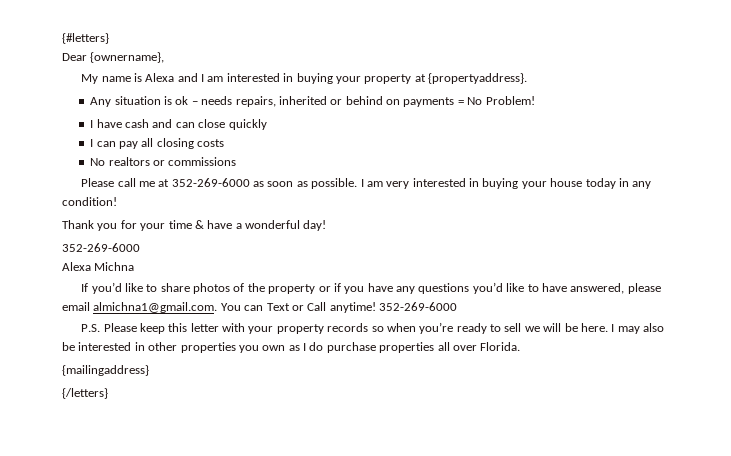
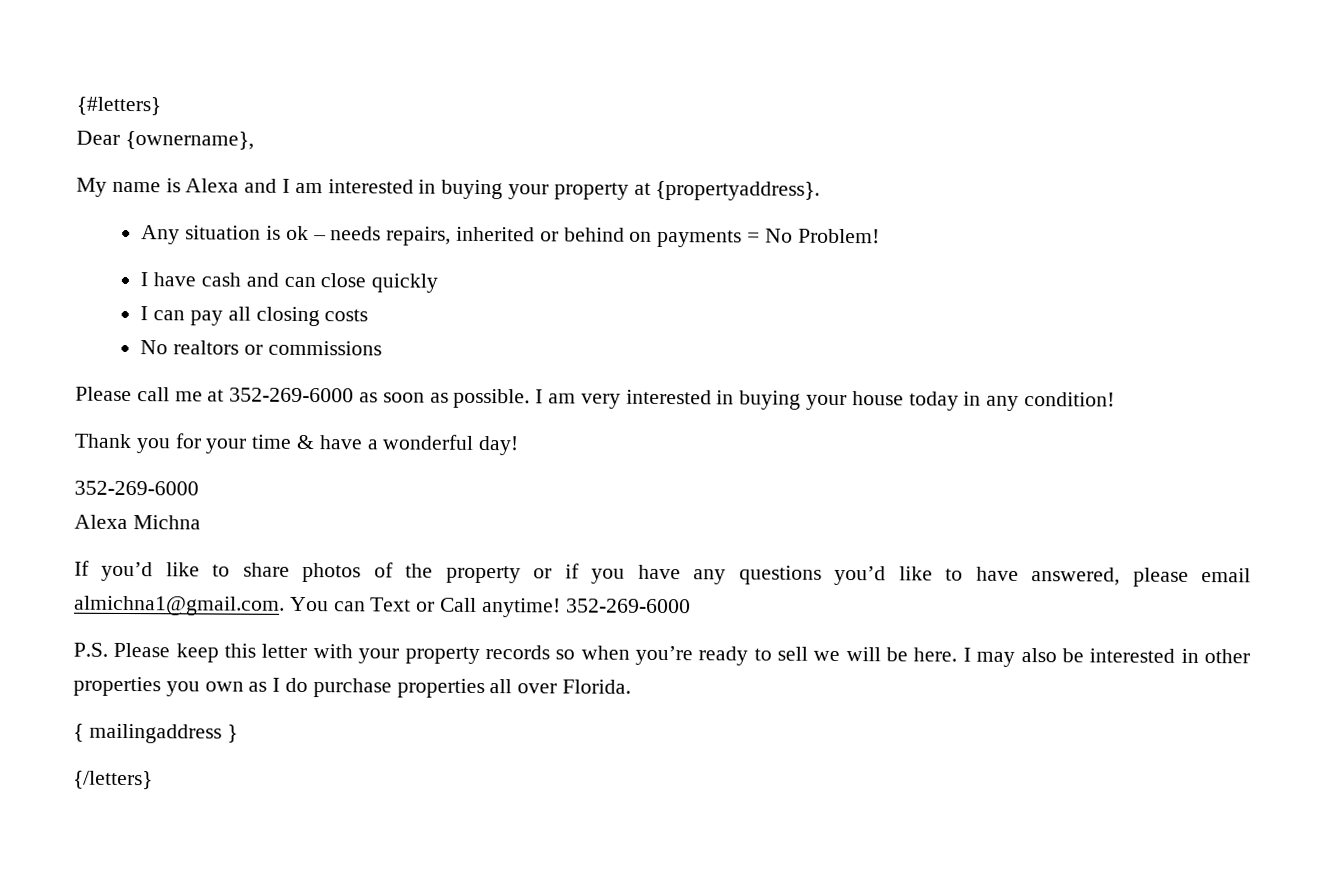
- {mailingaddress}
+ { mailingaddress }

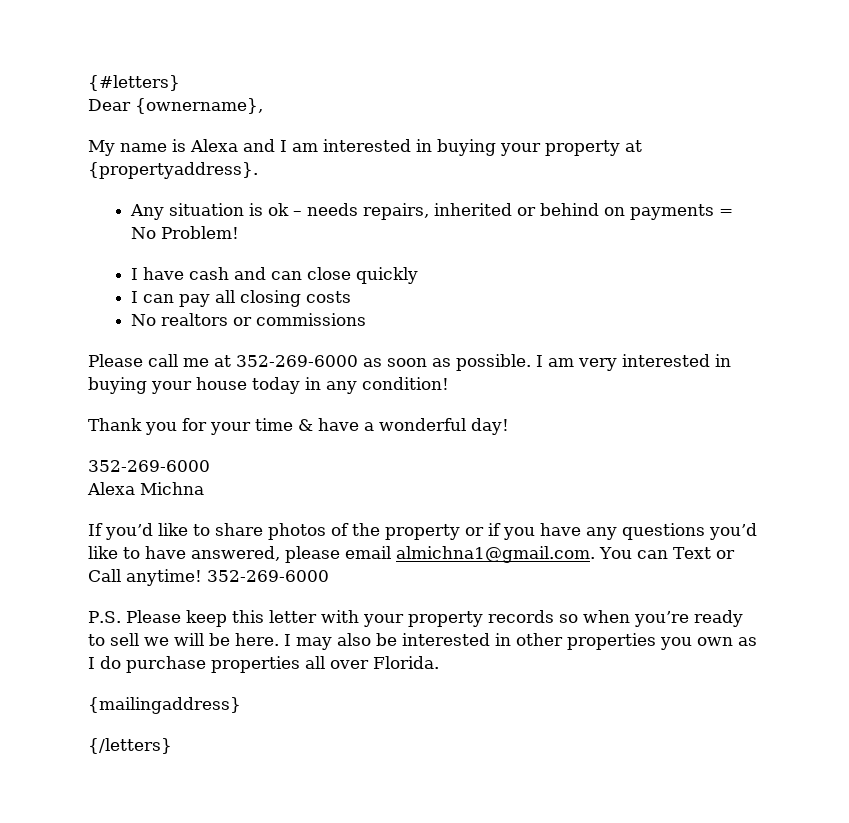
- { mailingaddress }
+ {mailingaddress}

